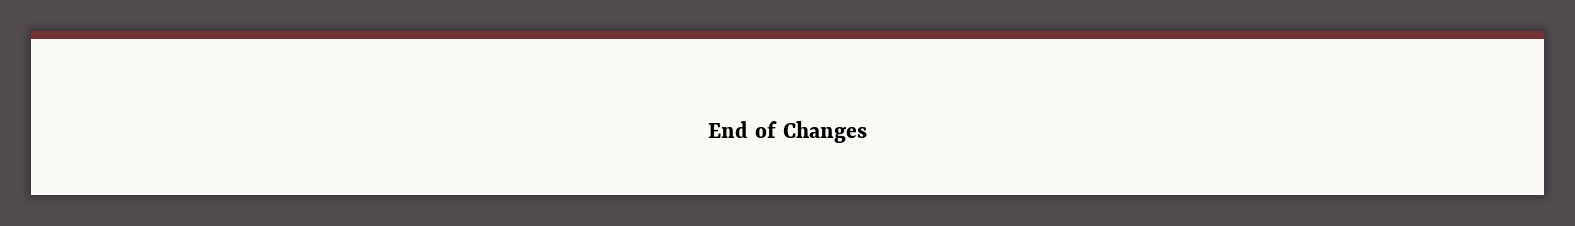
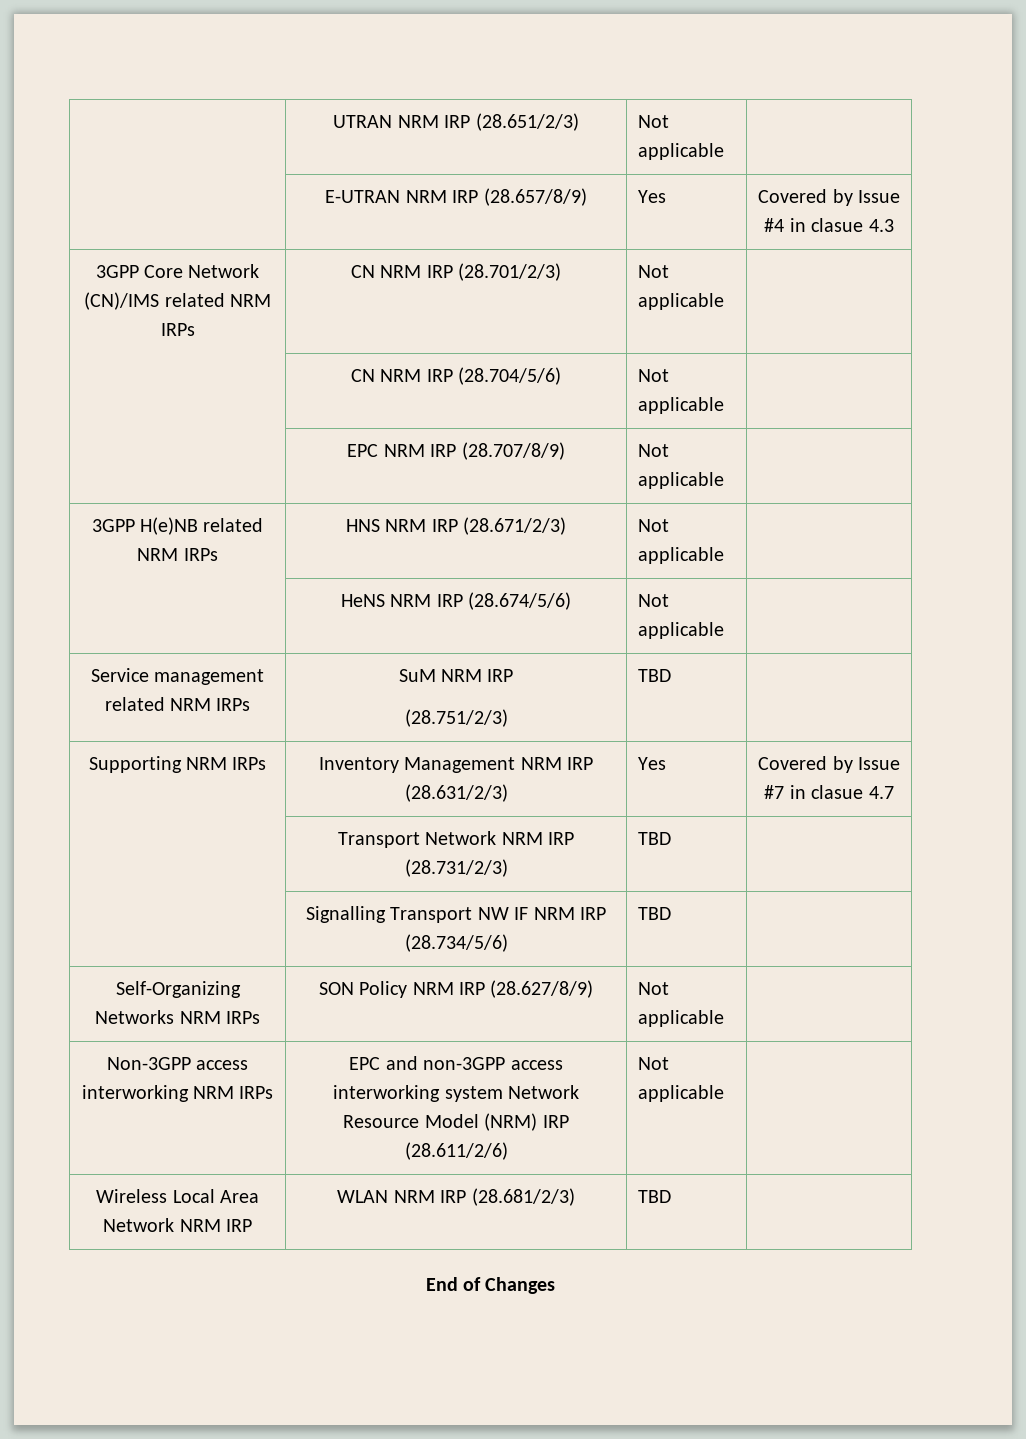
+ | UTRAN NRM IRP (28.651/2/3) | Not applicable |
+ | E-UTRAN NRM IRP (28.657/8/9) | Yes | Covered by Issue #4 in clasue 4.3
+ 3GPP Core Network (CN)/IMS related NRM IRPs | CN NRM IRP (28.701/2/3) | Not applicable |
+ | CN NRM IRP (28.704/5/6) | Not applicable |
+ | EPC NRM IRP (28.707/8/9) | Not applicable |
+ 3GPP H(e)NB related NRM IRPs | HNS NRM IRP (28.671/2/3) | Not applicable |
+ | HeNS NRM IRP (28.674/5/6) | Not applicable |
+ Service management related NRM IRPs | SuM NRM IRP
+ (28.751/2/3) | TBD |
+ Supporting NRM IRPs | Inventory Management NRM IRP (28.631/2/3) | Yes | Covered by Issue #7 in clasue 4.7
+ | Transport Network NRM IRP (28.731/2/3) | TBD |
+ | Signalling Transport NW IF NRM IRP (28.734/5/6) | TBD |
+ Self-Organizing Networks NRM IRPs | SON Policy NRM IRP (28.627/8/9) | Not applicable |
+ Non-3GPP access interworking NRM IRPs | EPC and non-3GPP access interworking system Network Resource Model (NRM) IRP (28.611/2/6) | Not applicable |
+ Wireless Local Area Network NRM IRP | WLAN NRM IRP (28.681/2/3) | TBD |

